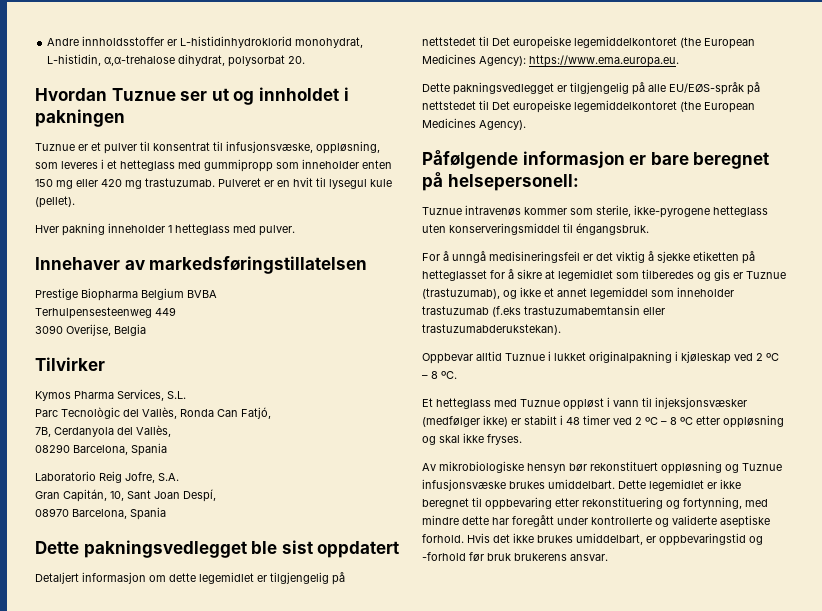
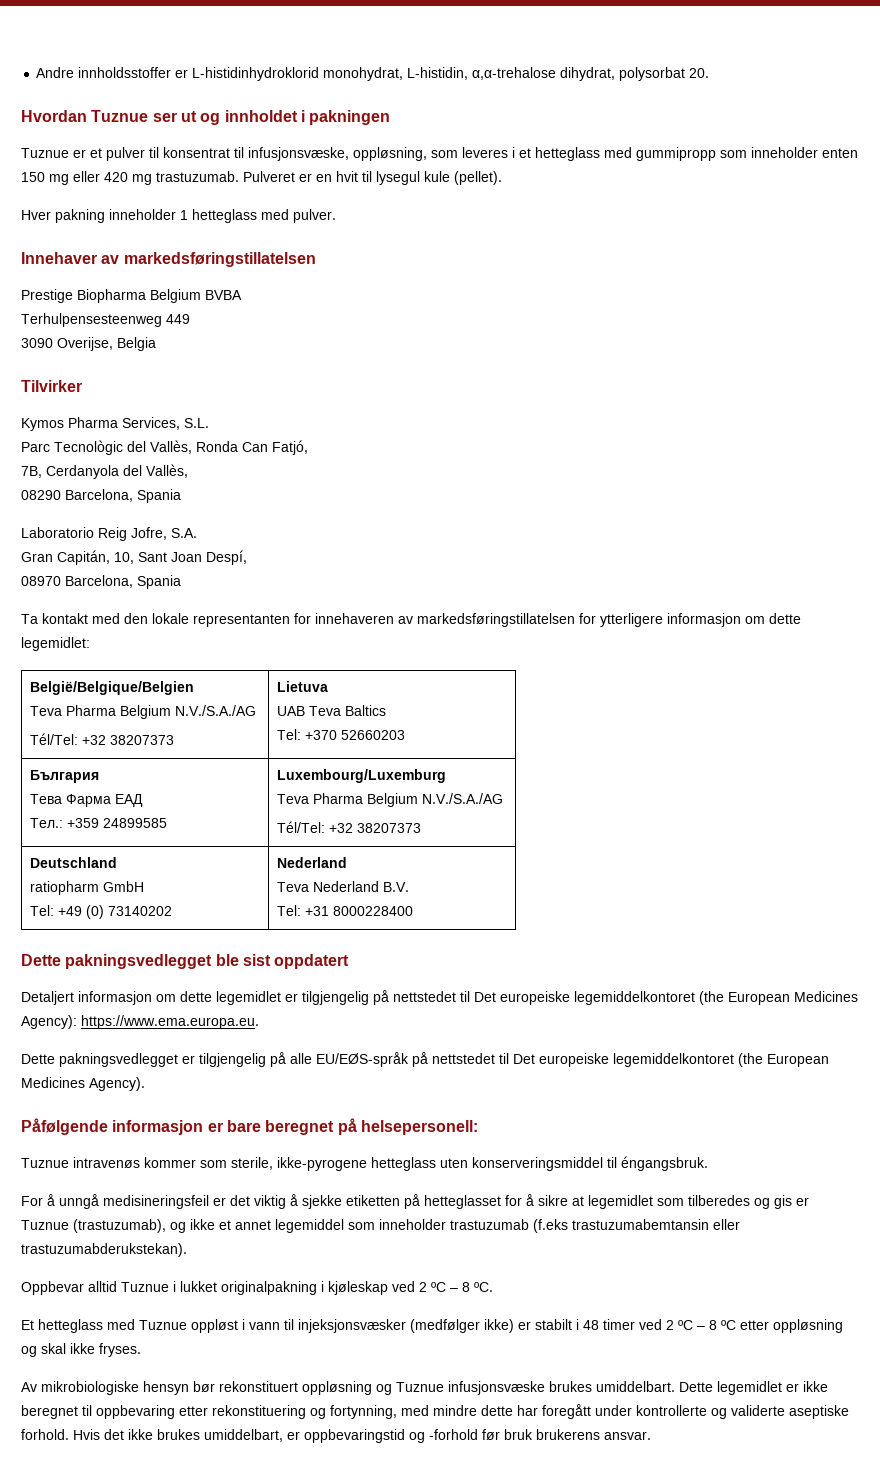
+ Ta kontakt med den lokale representanten for innehaveren av markedsføringstillatelsen for ytterligere informasjon om dette legemidlet:
+ België/Belgique/Belgien
+ Teva Pharma Belgium N.V./S.A./AG
+ Tél/Tel: +32 38207373 | Lietuva
+ UAB Teva Baltics
+ Tel: +370 52660203
+ България
+ Тева Фарма ЕАД
+ Teл.: +359 24899585 | Luxembourg/Luxemburg
+ Teva Pharma Belgium N.V./S.A./AG
+ Tél/Tel: +32 38207373
+ Deutschland
+ ratiopharm GmbH
+ Tel: +49 (0) 73140202 | Nederland
+ Teva Nederland B.V.
+ Tel: +31 8000228400

